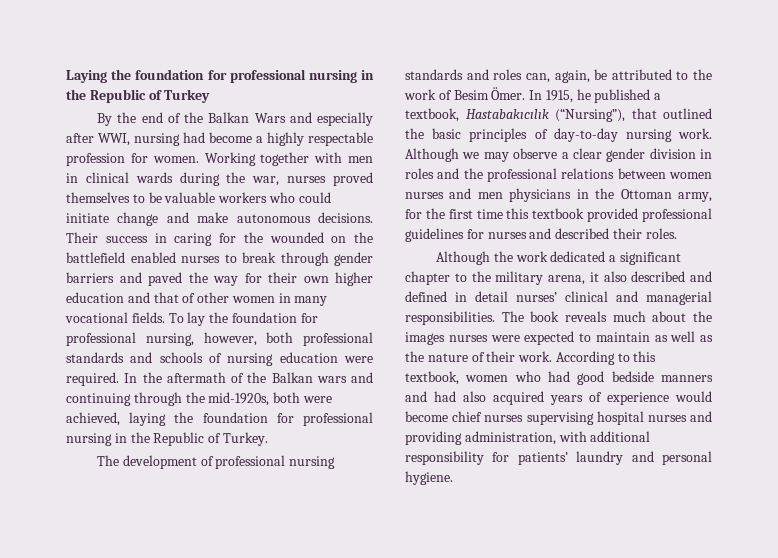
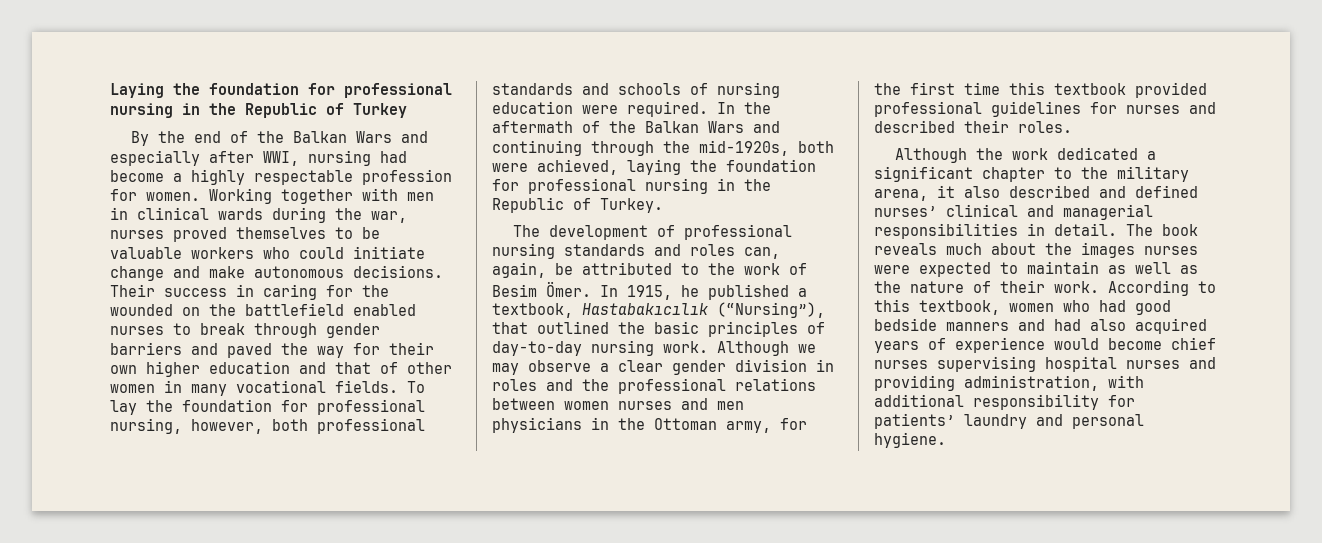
- In the aftermath of the Balkan wars and continuing through the mid-1920s, both were achieved, laying the foundation for professional nursing in the Republic of Turkey.
+ In the aftermath of the Balkan Wars and continuing through the mid-1920s, both were achieved, laying the foundation for professional nursing in the Republic of Turkey.
- Although the work dedicated a significant chapter to the military arena, it also described and defined in detail nurses’ clinical and managerial responsibilities.
+ Although the work dedicated a significant chapter to the military arena, it also described and defined nurses’ clinical and managerial responsibilities in detail.

